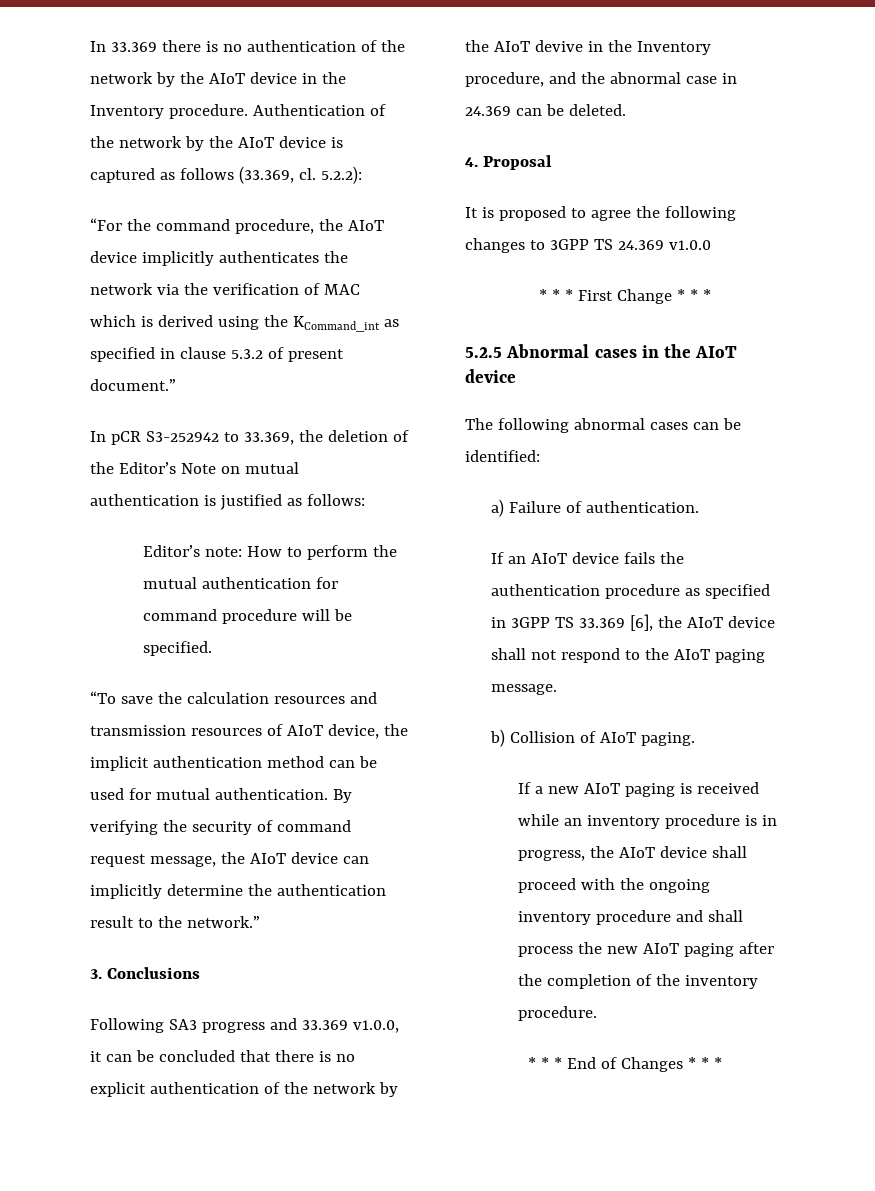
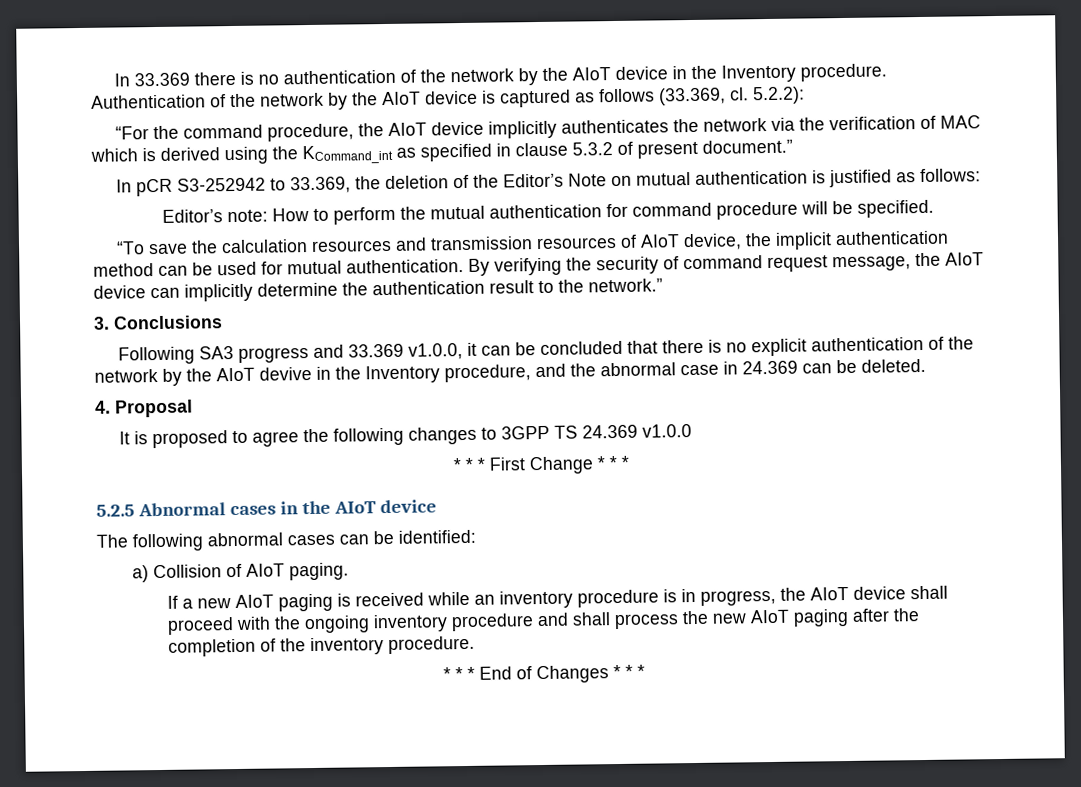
- a) Failure of authentication.
- If an AIoT device fails the authentication procedure as specified in 3GPP TS 33.369 [6], the AIoT device shall not respond to the AIoT paging message.
- b) Collision of AIoT paging.
+ a) Collision of AIoT paging.

